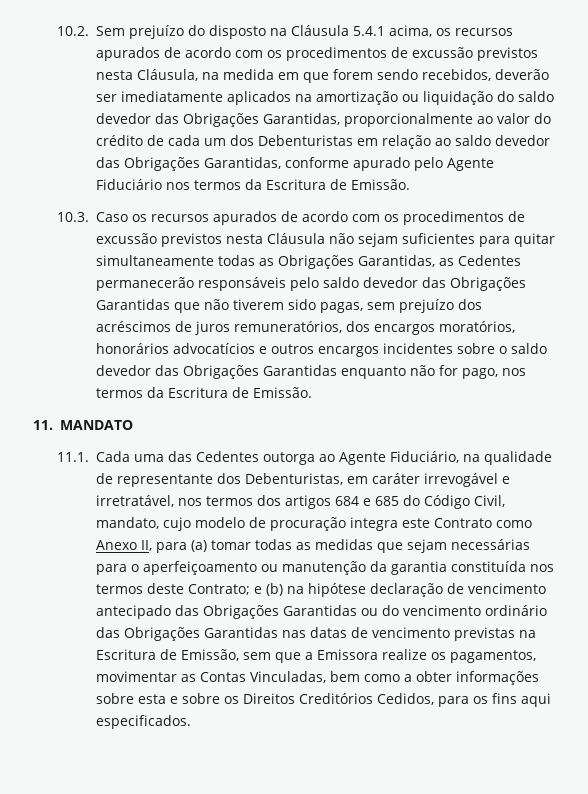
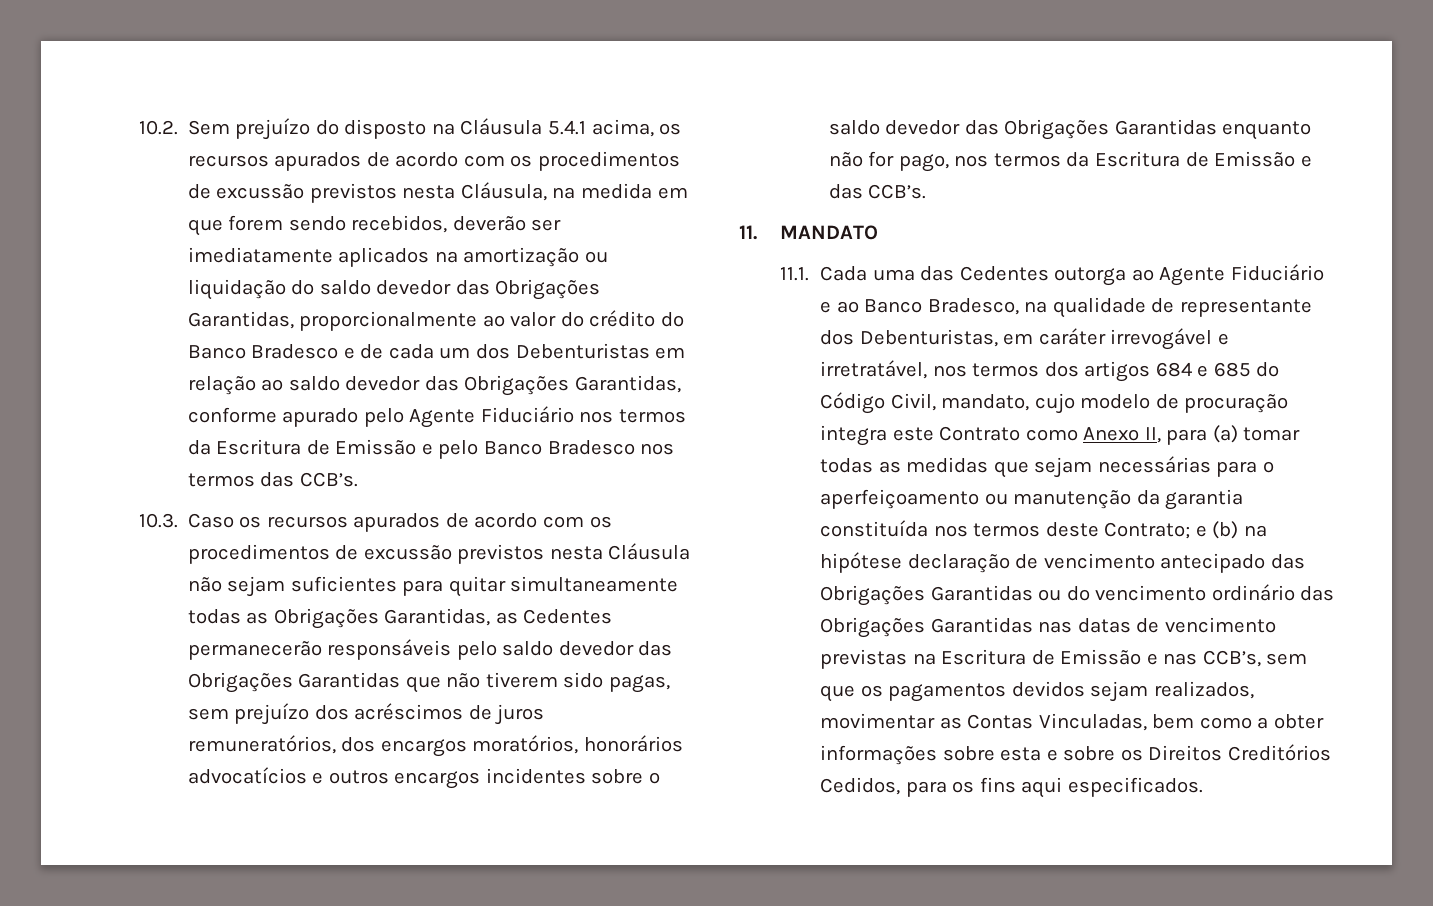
- 10.2. Sem prejuízo do disposto na Cláusula 5.4.1 acima, os recursos apurados de acordo com os procedimentos de excussão previstos nesta Cláusula, na medida em que forem sendo recebidos, deverão ser imediatamente aplicados na amortização ou liquidação do saldo devedor das Obrigações Garantidas, proporcionalmente ao valor do crédito de cada um dos Debenturistas em relação ao saldo devedor das Obrigações Garantidas, conforme apurado pelo Agente Fiduciário nos termos da Escritura de Emissão.
+ 10.2. Sem prejuízo do disposto na Cláusula 5.4.1 acima, os recursos apurados de acordo com os procedimentos de excussão previstos nesta Cláusula, na medida em que forem sendo recebidos, deverão ser imediatamente aplicados na amortização ou liquidação do saldo devedor das Obrigações Garantidas, proporcionalmente ao valor do crédito do Banco Bradesco e de cada um dos Debenturistas em relação ao saldo devedor das Obrigações Garantidas, conforme apurado pelo Agente Fiduciário nos termos da Escritura de Emissão e pelo Banco Bradesco nos termos das CCB’s.
- 10.3. Caso os recursos apurados de acordo com os procedimentos de excussão previstos nesta Cláusula não sejam suficientes para quitar simultaneamente todas as Obrigações Garantidas, as Cedentes permanecerão responsáveis pelo saldo devedor das Obrigações Garantidas que não tiverem sido pagas, sem prejuízo dos acréscimos de juros remuneratórios, dos encargos moratórios, honorários advocatícios e outros encargos incidentes sobre o saldo devedor das Obrigações Garantidas enquanto não for pago, nos termos da Escritura de Emissão.
+ 10.3. Caso os recursos apurados de acordo com os procedimentos de excussão previstos nesta Cláusula não sejam suficientes para quitar simultaneamente todas as Obrigações Garantidas, as Cedentes permanecerão responsáveis pelo saldo devedor das Obrigações Garantidas que não tiverem sido pagas, sem prejuízo dos acréscimos de juros remuneratórios, dos encargos moratórios, honorários advocatícios e outros encargos incidentes sobre o saldo devedor das Obrigações Garantidas enquanto não for pago, nos termos da Escritura de Emissão e das CCB’s.
- 11.1. Cada uma das Cedentes outorga ao Agente Fiduciário, na qualidade de representante dos Debenturistas, em caráter irrevogável e irretratável, nos termos dos artigos 684 e 685 do Código Civil, mandato, cujo modelo de procuração integra este Contrato como Anexo II, para (a) tomar todas as medidas que sejam necessárias para o aperfeiçoamento ou manutenção da garantia constituída nos termos deste Contrato;
+ 11.1. Cada uma das Cedentes outorga ao Agente Fiduciário e ao Banco Bradesco, na qualidade de representante dos Debenturistas, em caráter irrevogável e irretratável, nos termos dos artigos 684 e 685 do Código Civil, mandato, cujo modelo de procuração integra este Contrato como Anexo II, para (a) tomar todas as medidas que sejam necessárias para o aperfeiçoamento ou manutenção da garantia constituída nos termos deste Contrato;
- e (b) na hipótese declaração de vencimento antecipado das Obrigações Garantidas ou do vencimento ordinário das Obrigações Garantidas nas datas de vencimento previstas na Escritura de Emissão, sem que a Emissora realize os pagamentos, movimentar as Contas Vinculadas, bem como a obter informações sobre esta e sobre os Direitos Creditórios Cedidos, para os fins aqui especificados.
+ e (b) na hipótese declaração de vencimento antecipado das Obrigações Garantidas ou do vencimento ordinário das Obrigações Garantidas nas datas de vencimento previstas na Escritura de Emissão e nas CCB’s, sem que os pagamentos devidos sejam realizados, movimentar as Contas Vinculadas, bem como a obter informações sobre esta e sobre os Direitos Creditórios Cedidos, para os fins aqui especificados.

